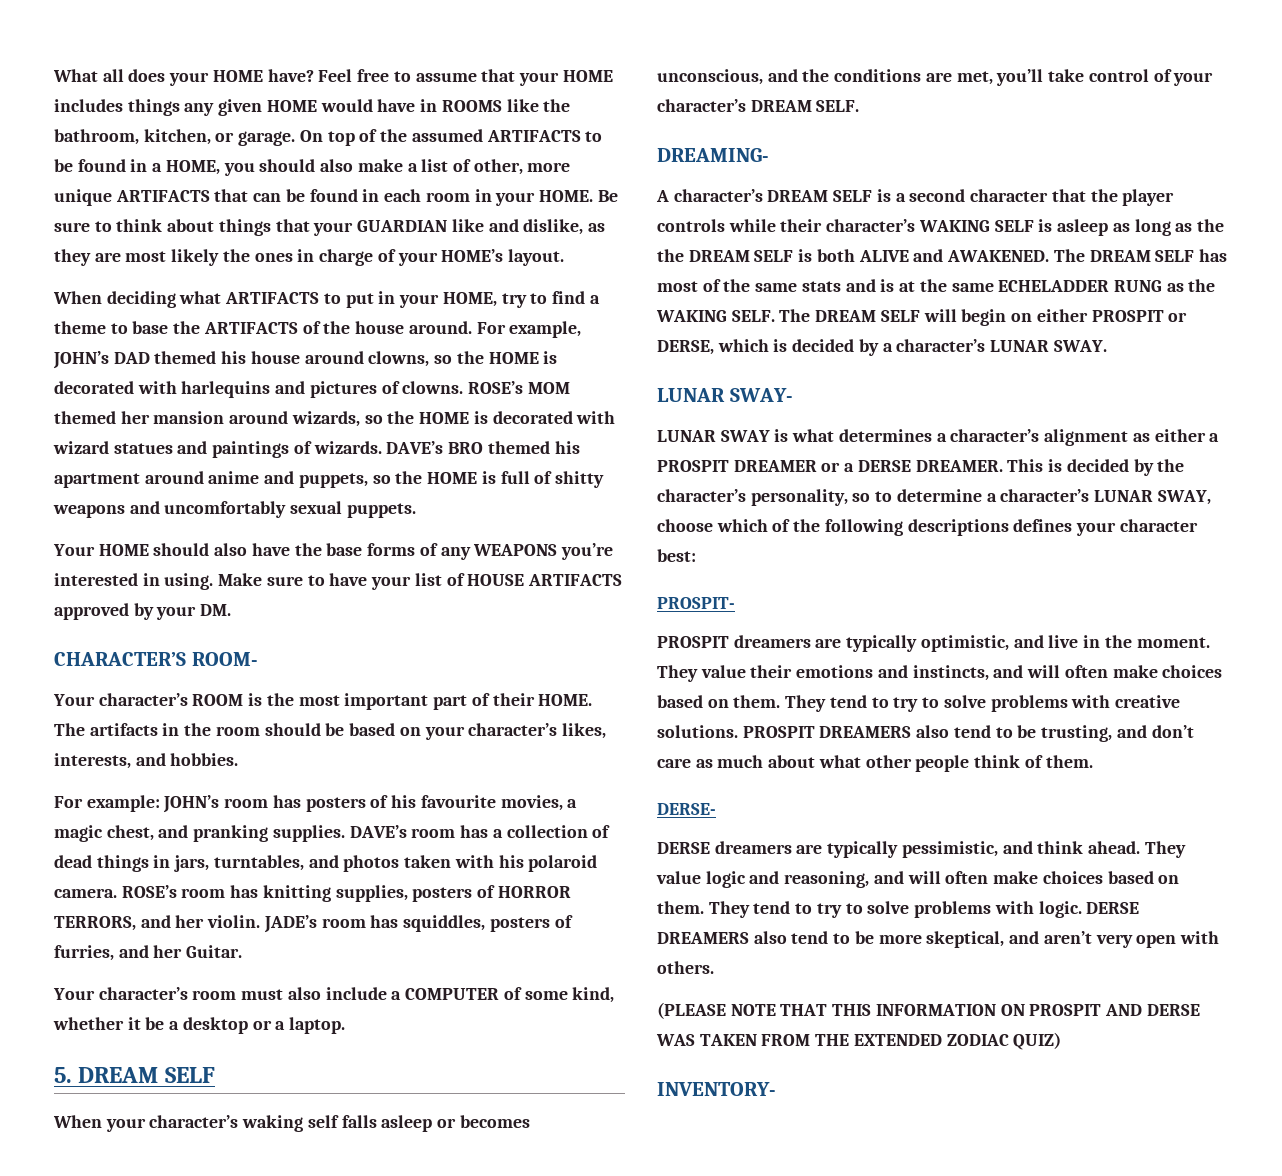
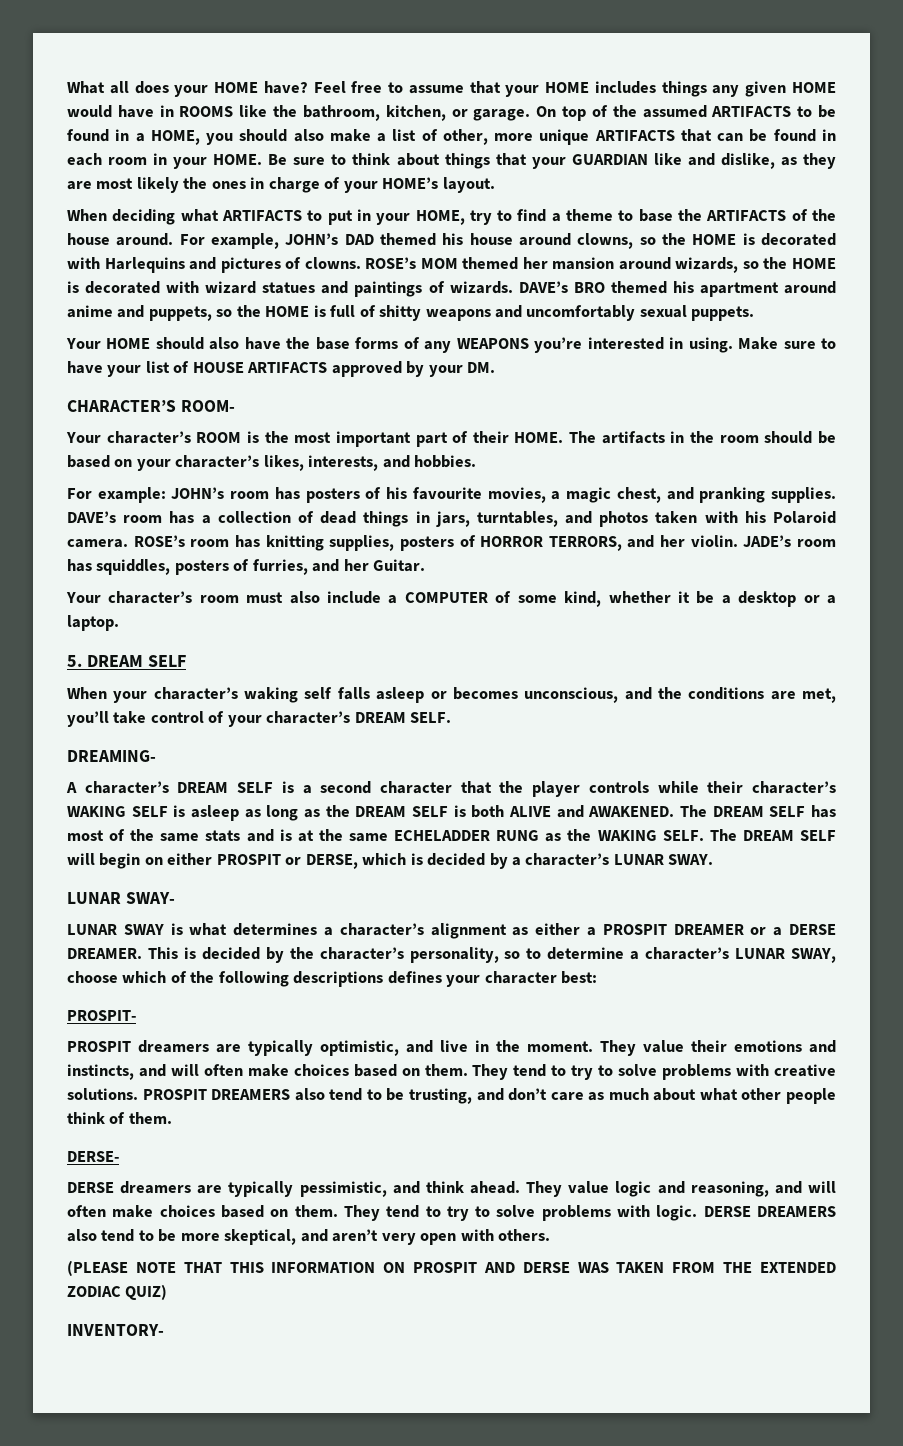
- For example, JOHN’s DAD themed his house around clowns, so the HOME is decorated with harlequins and pictures of clowns.
+ For example, JOHN’s DAD themed his house around clowns, so the HOME is decorated with Harlequins and pictures of clowns.
- DAVE’s room has a collection of dead things in jars, turntables, and photos taken with his polaroid camera.
+ DAVE’s room has a collection of dead things in jars, turntables, and photos taken with his Polaroid camera.
- A character’s DREAM SELF is a second character that the player controls while their character’s WAKING SELF is asleep as long as the the DREAM SELF is both ALIVE and AWAKENED.
+ A character’s DREAM SELF is a second character that the player controls while their character’s WAKING SELF is asleep as long as the DREAM SELF is both ALIVE and AWAKENED.

